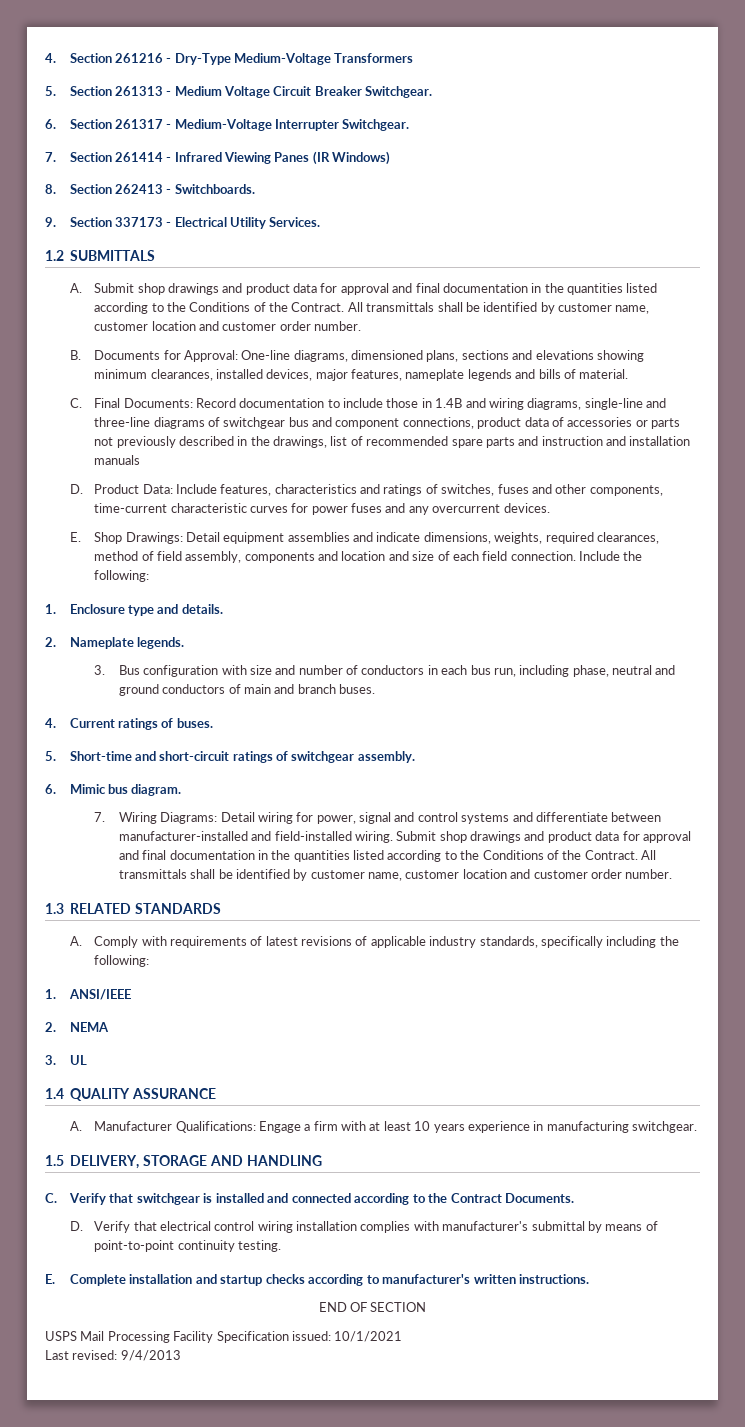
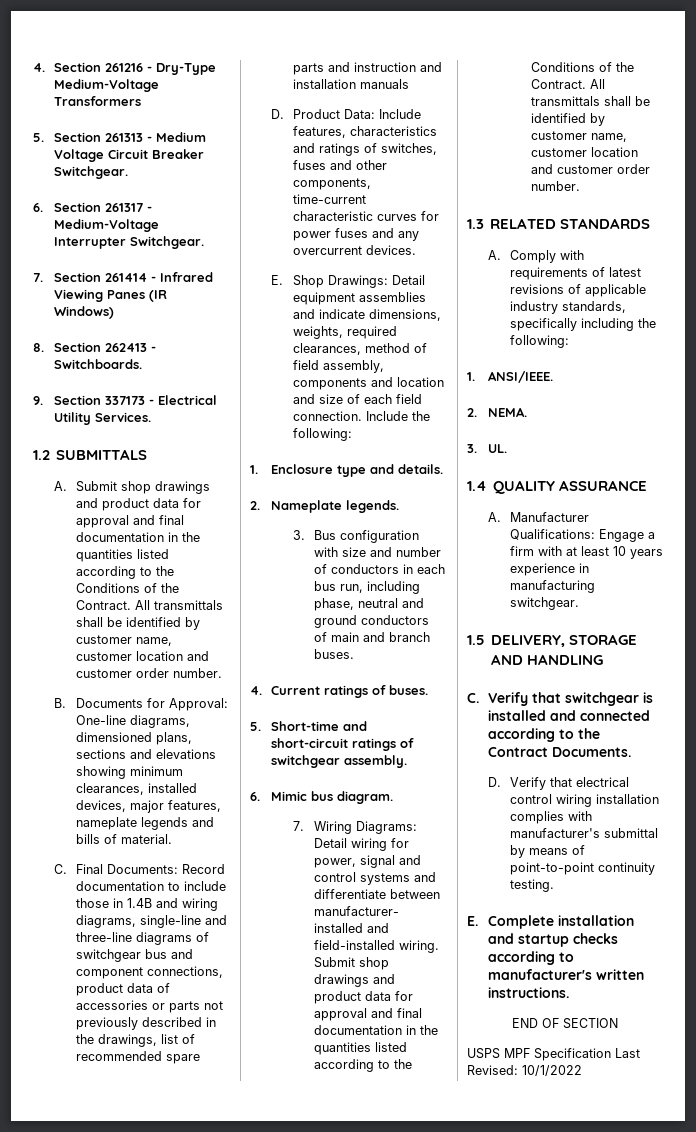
- 1. ANSI/IEEE
- 2. NEMA
- 3. UL
+ 1. ANSI/IEEE.
+ 2. NEMA.
+ 3. UL.
- USPS Mail Processing Facility Specification issued: 10/1/2021
- Last revised: 9/4/2013
+ USPS MPF Specification Last Revised: 10/1/2022

